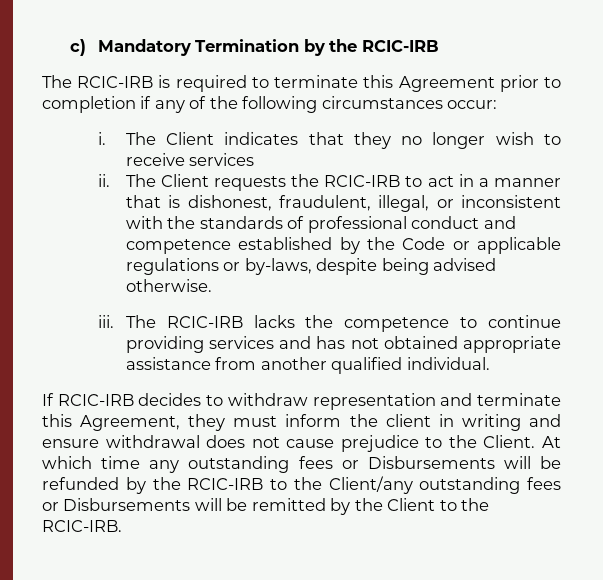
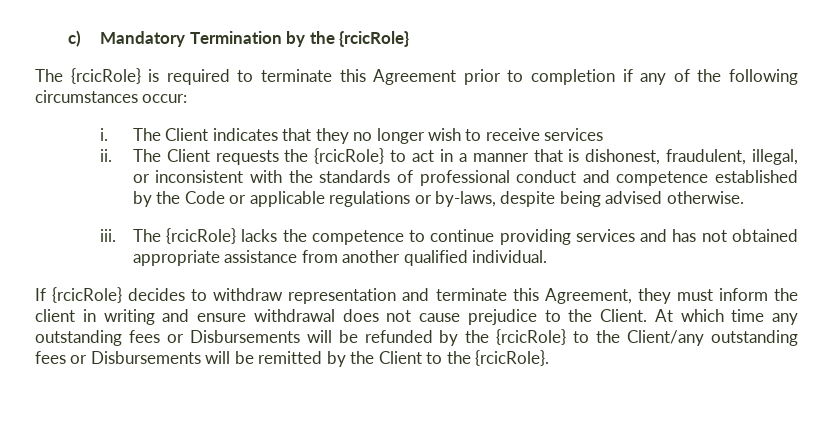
- c) Mandatory Termination by the RCIC-IRB
- The RCIC-IRB is required to terminate this Agreement prior to completion if any of the following circumstances occur:
+ c) Mandatory Termination by the {rcicRole}
+ The {rcicRole} is required to terminate this Agreement prior to completion if any of the following circumstances occur:
- The Client requests the RCIC-IRB to act in a manner that is dishonest, fraudulent, illegal, or inconsistent with the standards of professional conduct and competence established by the Code or applicable regulations or by-laws, despite being advised otherwise.
+ The Client requests the {rcicRole} to act in a manner that is dishonest, fraudulent, illegal, or inconsistent with the standards of professional conduct and competence established by the Code or applicable regulations or by-laws, despite being advised otherwise.
- The RCIC-IRB lacks the competence to continue providing services and has not obtained appropriate assistance from another qualified individual.
+ The {rcicRole} lacks the competence to continue providing services and has not obtained appropriate assistance from another qualified individual.
- If RCIC-IRB decides to withdraw representation and terminate this Agreement, they must inform the client in writing and ensure withdrawal does not cause prejudice to the Client.
+ If {rcicRole} decides to withdraw representation and terminate this Agreement, they must inform the client in writing and ensure withdrawal does not cause prejudice to the Client.
- At which time any outstanding fees or Disbursements will be refunded by the RCIC-IRB to the Client/any outstanding fees or Disbursements will be remitted by the Client to the RCIC-IRB.
+ At which time any outstanding fees or Disbursements will be refunded by the {rcicRole} to the Client/any outstanding fees or Disbursements will be remitted by the Client to the {rcicRole}.

